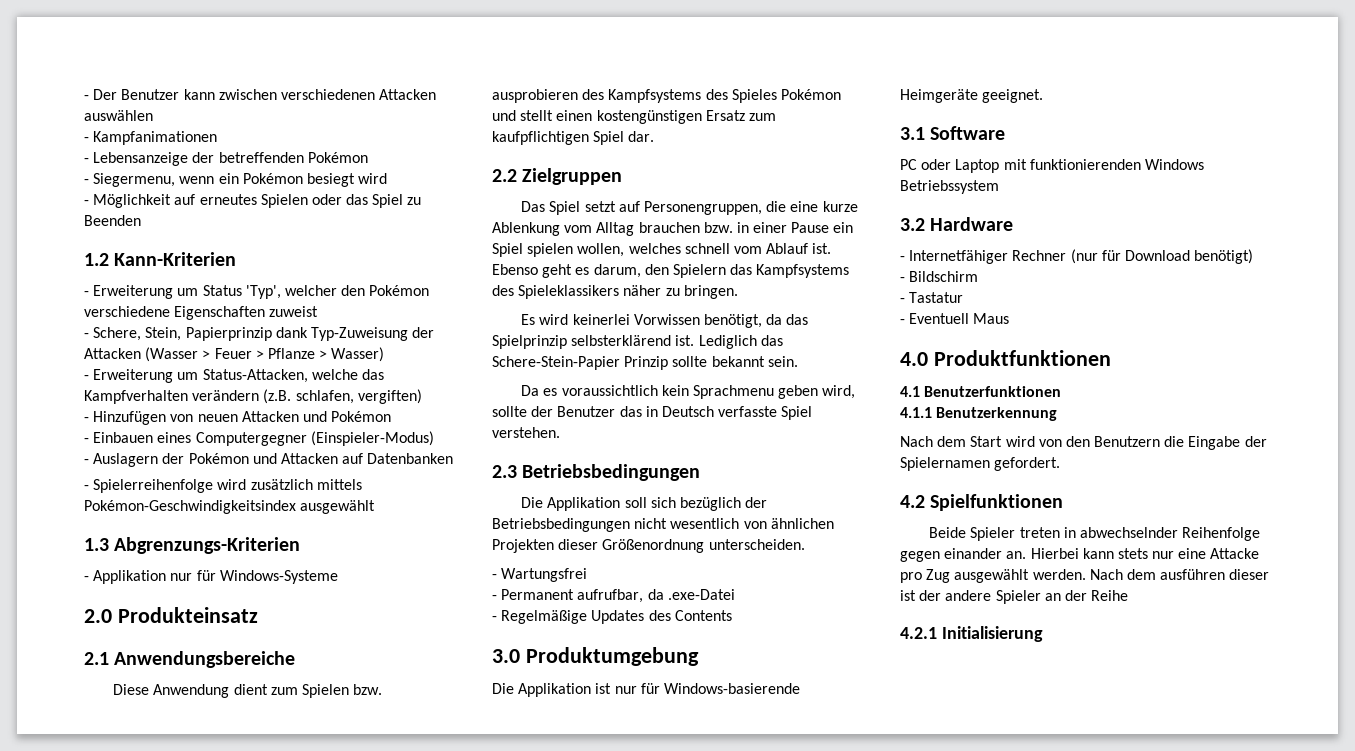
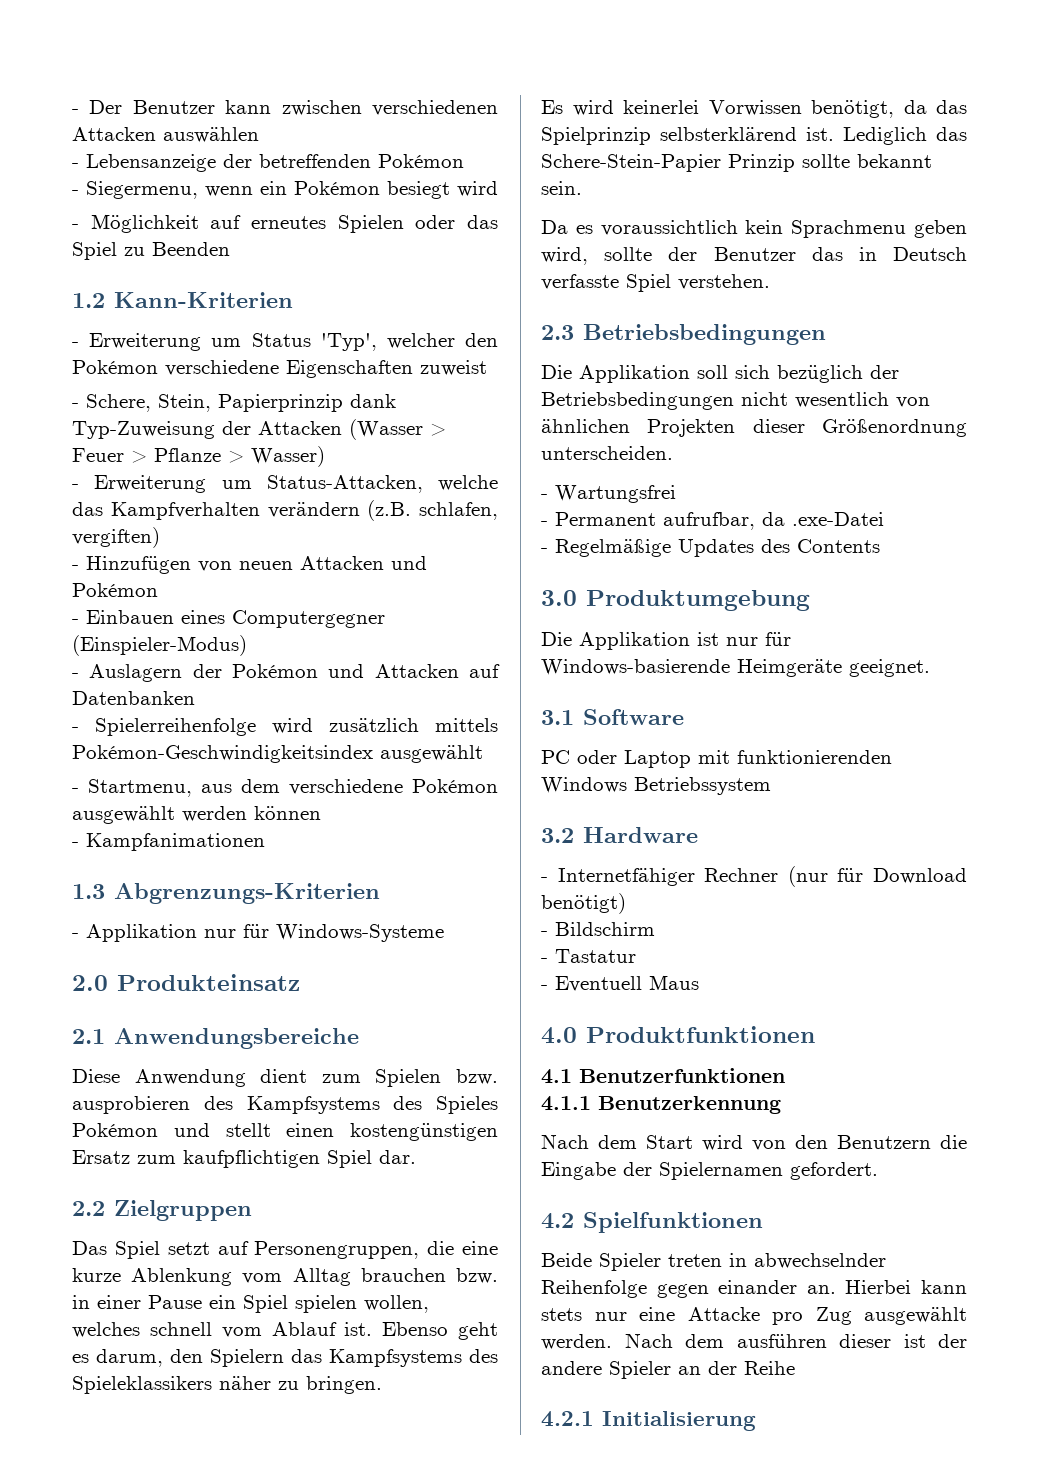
- - Kampfanimationen
+ - Startmenu, aus dem verschiedene Pokémon ausgewählt werden können
+ - Kampfanimationen

